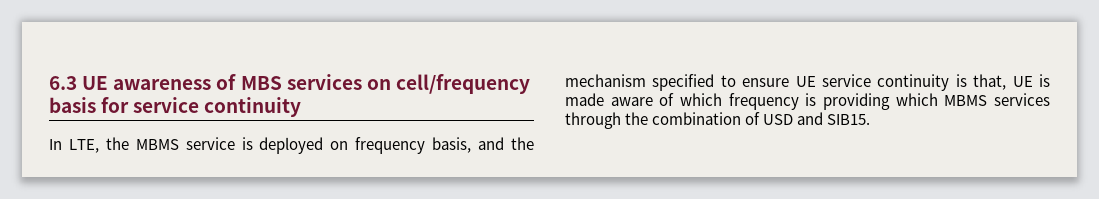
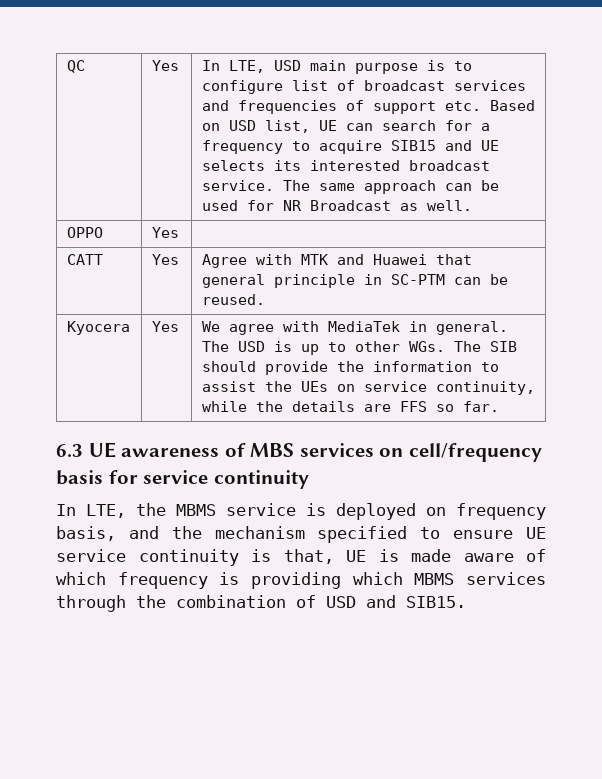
+ QC | Yes | In LTE, USD main purpose is to configure list of broadcast services and frequencies of support etc. Based on USD list, UE can search for a frequency to acquire SIB15 and UE selects its interested broadcast service. The same approach can be used for NR Broadcast as well.
+ OPPO | Yes |
+ CATT | Yes | Agree with MTK and Huawei that general principle in SC-PTM can be reused.
+ Kyocera | Yes | We agree with MediaTek in general. The USD is up to other WGs. The SIB should provide the information to assist the UEs on service continuity, while the details are FFS so far.

